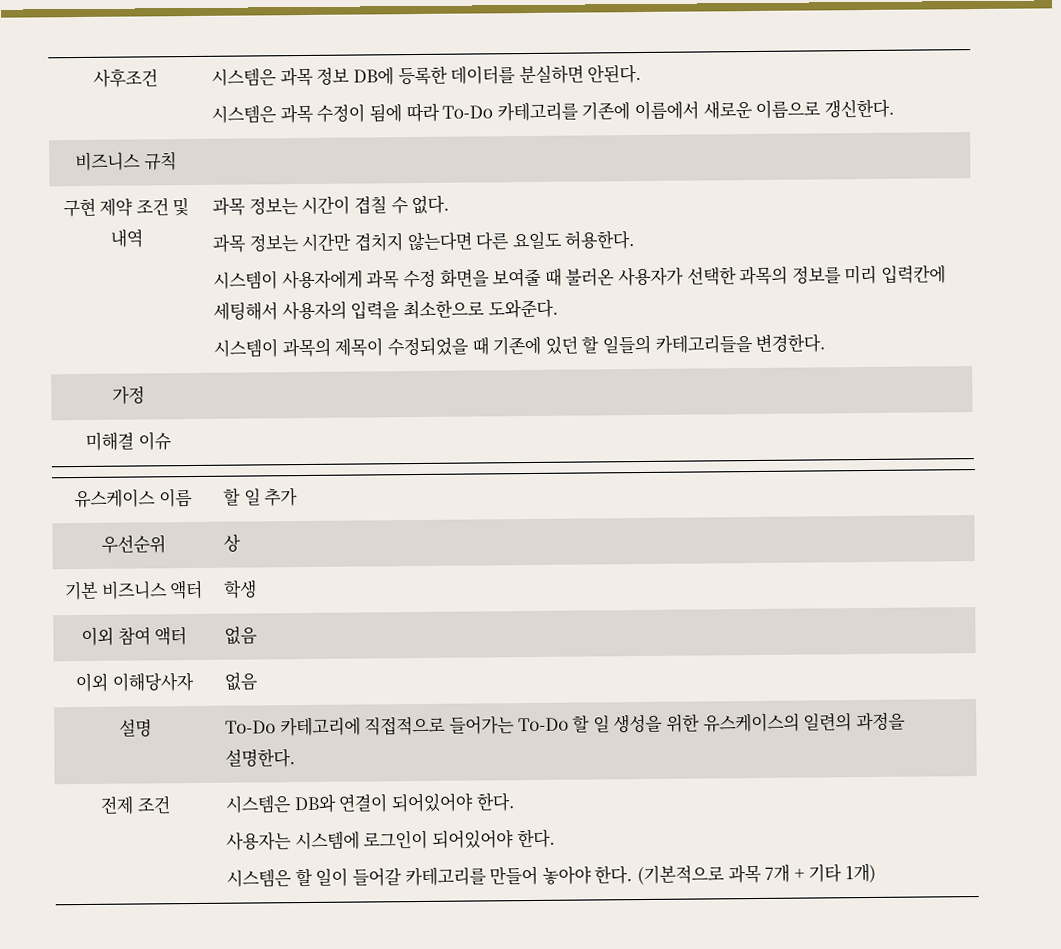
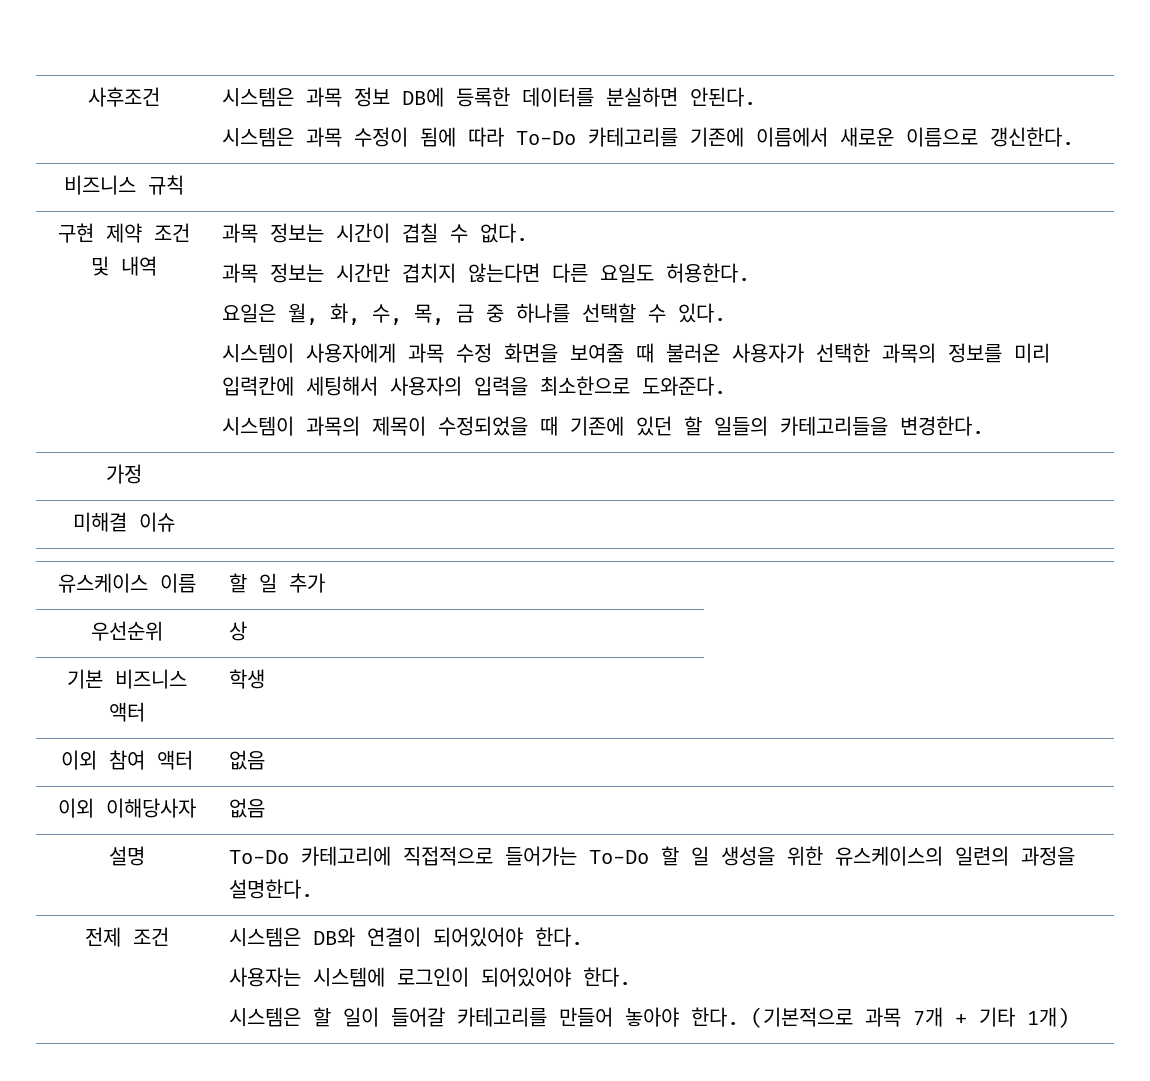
+ 요일은 월, 화, 수, 목, 금 중 하나를 선택할 수 있다.

